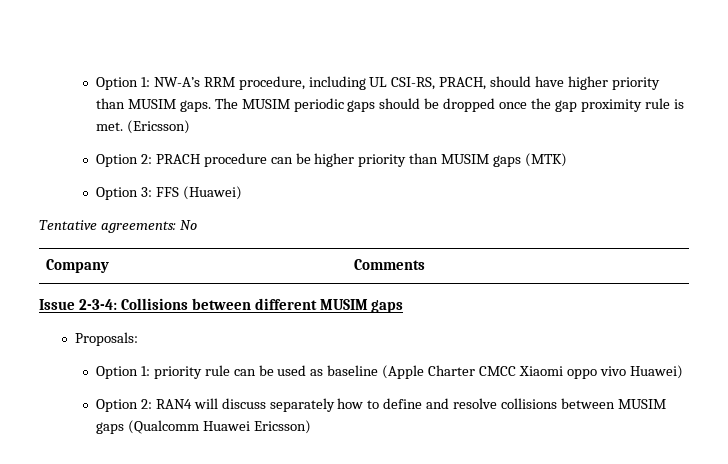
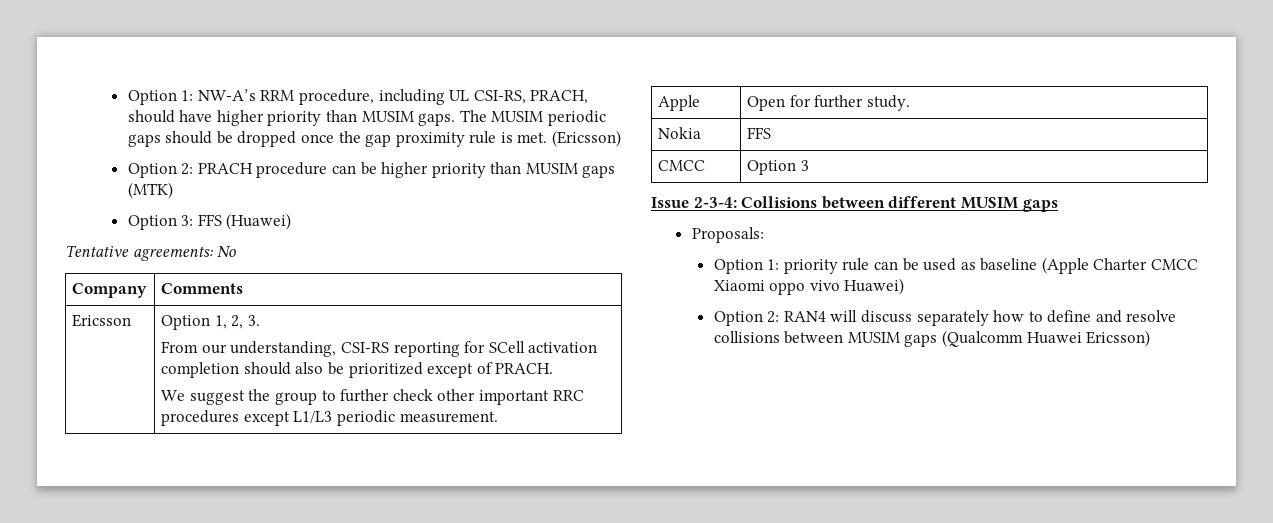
+ Ericsson | Option 1, 2, 3.
+ From our understanding, CSI-RS reporting for SCell activation completion should also be prioritized except of PRACH.
+ We suggest the group to further check other important RRC procedures except L1/L3 periodic measurement.
+ Apple | Open for further study.
+ Nokia | FFS
+ CMCC | Option 3

